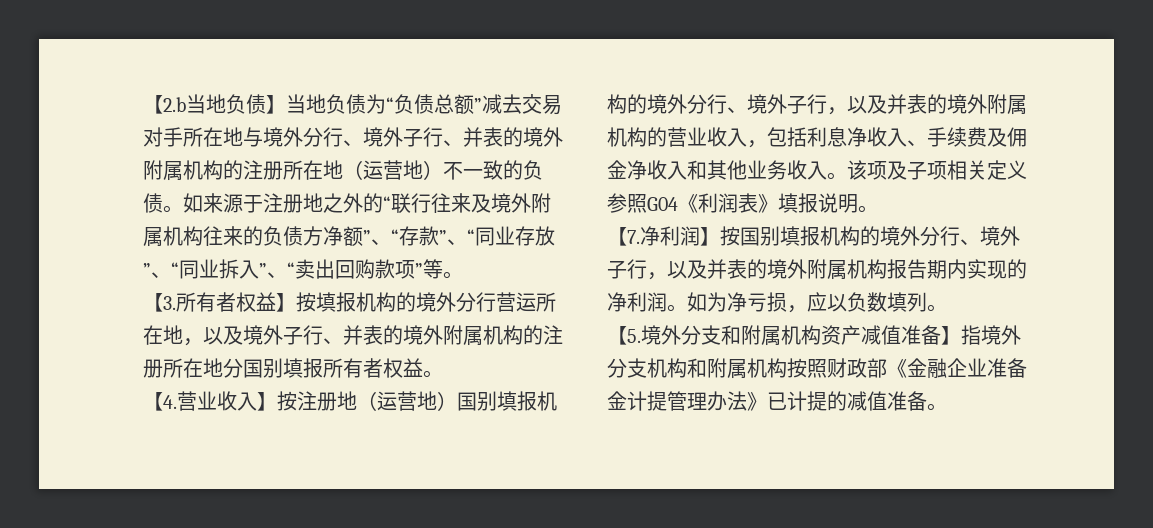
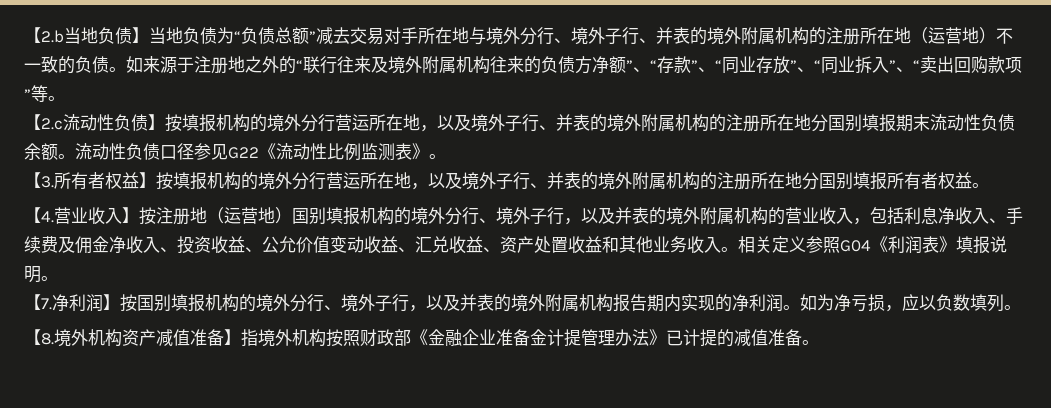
+ 【2.c流动性负债】按填报机构的境外分行营运所在地，以及境外子行、并表的境外附属机构的注册所在地分国别填报期末流动性负债余额。流动性负债口径参见G22《流动性比例监测表》。
- 【4.营业收入】按注册地（运营地）国别填报机构的境外分行、境外子行，以及并表的境外附属机构的营业收入，包括利息净收入、手续费及佣金净收入和其他业务收入。
+ 【4.营业收入】按注册地（运营地）国别填报机构的境外分行、境外子行，以及并表的境外附属机构的营业收入，包括利息净收入、手续费及佣金净收入、投资收益、公允价值变动收益、汇兑收益、资产处置收益和其他业务收入。
- 该项及子项相关定义参照G04《利润表》填报说明。
+ 相关定义参照G04《利润表》填报说明。
- 【5.境外分支和附属机构资产减值准备】指境外分支机构和附属机构按照财政部《金融企业准备金计提管理办法》已计提的减值准备。
+ 【8.境外机构资产减值准备】指境外机构按照财政部《金融企业准备金计提管理办法》已计提的减值准备。

